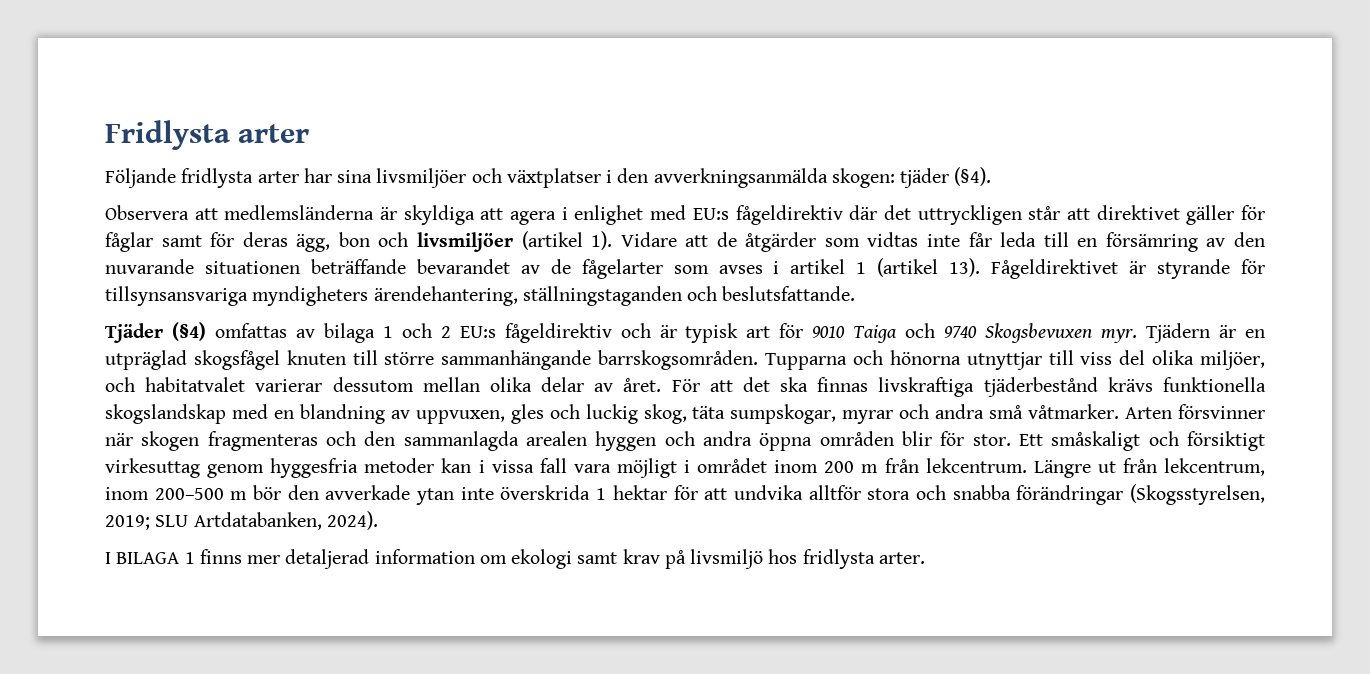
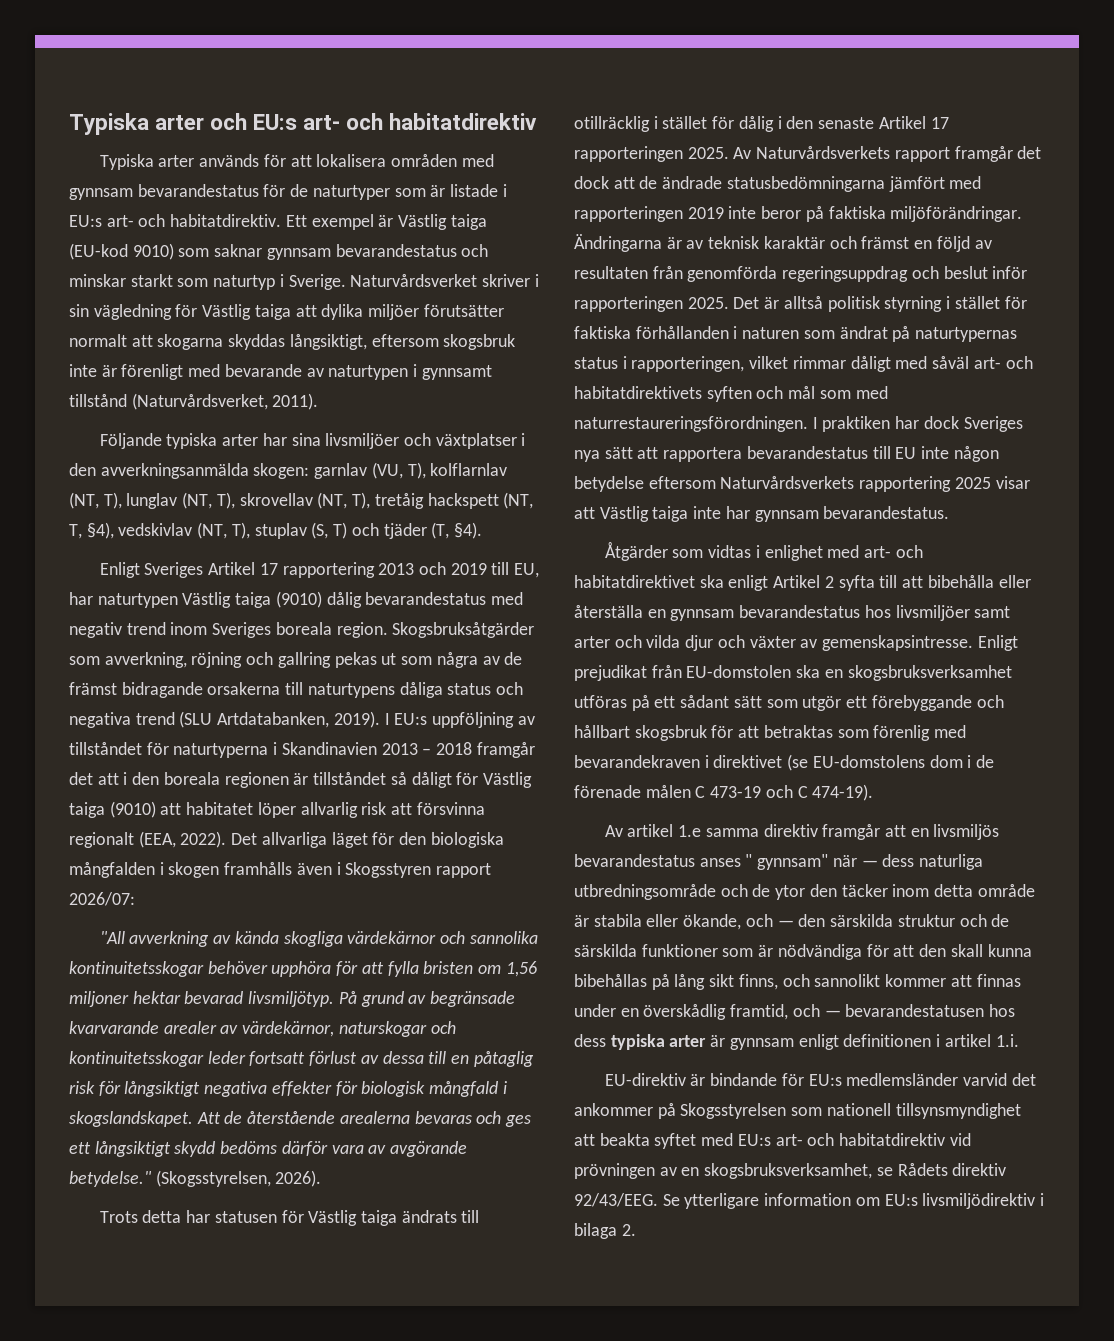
- Fridlysta arter
+ Typiska arter och EU:s art- och habitatdirektiv
+ Typiska arter används för att lokalisera områden med gynnsam bevarandestatus för de naturtyper som är listade i EU:s art- och habitatdirektiv. Ett exempel är Västlig taiga (EU-kod 9010) som saknar gynnsam bevarandestatus och minskar starkt som naturtyp i Sverige. Naturvårdsverket skriver i sin vägledning för Västlig taiga att dylika miljöer förutsätter normalt att skogarna skyddas långsiktigt, eftersom skogsbruk inte är förenligt med bevarande av naturtypen i gynnsamt tillstånd (Naturvårdsverket, 2011).
- Följande fridlysta arter har sina livsmiljöer och växtplatser i den avverkningsanmälda skogen: tjäder (§4).
- Observera att medlemsländerna är skyldiga att agera i enlighet med EU:s fågeldirektiv där det uttryckligen står att direktivet gäller för fåglar samt för deras ägg, bon och livsmiljöer (artikel 1). Vidare att de åtgärder som vidtas inte får leda till en försämring av den nuvarande situationen beträffande bevarandet av de fågelarter som avses i artikel 1 (artikel 13). Fågeldirektivet är styrande för tillsynsansvariga myndigheters ärendehantering, ställningstaganden och beslutsfattande.
- Tjäder (§4) omfattas av bilaga 1 och 2 EU:s fågeldirektiv och är typisk art för 9010 Taiga och 9740 Skogsbevuxen myr. Tjädern är en utpräglad skogsfågel knuten till större sammanhängande barrskogsområden. Tupparna och hönorna utnyttjar till viss del olika miljöer, och habitatvalet varierar dessutom mellan olika delar av året. För att det ska finnas livskraftiga tjäderbestånd krävs funktionella skogslandskap med en blandning av uppvuxen, gles och luckig skog, täta sumpskogar, myrar och andra små våtmarker. Arten försvinner när skogen fragmenteras och den sammanlagda arealen hyggen och andra öppna områden blir för stor. Ett småskaligt och försiktigt virkesuttag genom hyggesfria metoder kan i vissa fall vara möjligt i området inom 200 m från lekcentrum. Längre ut från lekcentrum, inom 200–500 m bör den avverkade ytan inte överskrida 1 hektar för att undvika alltför stora och snabba förändringar (Skogsstyrelsen, 2019; SLU Artdatabanken, 2024).
- I BILAGA 1 finns mer detaljerad information om ekologi samt krav på livsmiljö hos fridlysta arter.
+ Följande typiska arter har sina livsmiljöer och växtplatser i den avverkningsanmälda skogen: garnlav (VU, T), kolflarnlav (NT, T), lunglav (NT, T), skrovellav (NT, T), tretåig hackspett (NT, T, §4), vedskivlav (NT, T), stuplav (S, T) och tjäder (T, §4).
+ Enligt Sveriges Artikel 17 rapportering 2013 och 2019 till EU, har naturtypen Västlig taiga (9010) dålig bevarandestatus med negativ trend inom Sveriges boreala region. Skogsbruksåtgärder som avverkning, röjning och gallring pekas ut som några av de främst bidragande orsakerna till naturtypens dåliga status och negativa trend (SLU Artdatabanken, 2019). I EU:s uppföljning av tillståndet för naturtyperna i Skandinavien 2013 – 2018 framgår det att i den boreala regionen är tillståndet så dåligt för Västlig taiga (9010) att habitatet löper allvarlig risk att försvinna regionalt (EEA, 2022). Det allvarliga läget för den biologiska mångfalden i skogen framhålls även i Skogsstyren rapport 2026/07:
+ "All avverkning av kända skogliga värdekärnor och sannolika kontinuitetsskogar behöver upphöra för att fylla bristen om 1,56 miljoner hektar bevarad livsmiljötyp. På grund av begränsade kvarvarande arealer av värdekärnor, naturskogar och kontinuitetsskogar leder fortsatt förlust av dessa till en påtaglig risk för långsiktigt negativa effekter för biologisk mångfald i skogslandskapet. Att de återstående arealerna bevaras och ges ett långsiktigt skydd bedöms därför vara av avgörande betydelse." (Skogsstyrelsen, 2026).
+ Trots detta har statusen för Västlig taiga ändrats till otillräcklig i stället för dålig i den senaste Artikel 17 rapporteringen 2025. Av Naturvårdsverkets rapport framgår det dock att de ändrade statusbedömningarna jämfört med rapporteringen 2019 inte beror på faktiska miljöförändringar. Ändringarna är av teknisk karaktär och främst en följd av resultaten från genomförda regeringsuppdrag och beslut inför rapporteringen 2025. Det är alltså politisk styrning i stället för faktiska förhållanden i naturen som ändrat på naturtypernas status i rapporteringen, vilket rimmar dåligt med såväl art- och habitatdirektivets syften och mål som med naturrestaureringsförordningen. I praktiken har dock Sveriges nya sätt att rapportera bevarandestatus till EU inte någon betydelse eftersom Naturvårdsverkets rapportering 2025 visar att Västlig taiga inte har gynnsam bevarandestatus.
+ Åtgärder som vidtas i enlighet med art- och habitatdirektivet ska enligt Artikel 2 syfta till att bibehålla eller återställa en gynnsam bevarandestatus hos livsmiljöer samt arter och vilda djur och växter av gemenskapsintresse. Enligt prejudikat från EU-domstolen ska en skogsbruksverksamhet utföras på ett sådant sätt som utgör ett förebyggande och hållbart skogsbruk för att betraktas som förenlig med bevarandekraven i direktivet (se EU-domstolens dom i de förenade målen C 473-19 och C 474-19).
+ Av artikel 1.e samma direktiv framgår att en livsmiljös bevarandestatus anses " gynnsam" när — dess naturliga utbredningsområde och de ytor den täcker inom detta område är stabila eller ökande, och — den särskilda struktur och de särskilda funktioner som är nödvändiga för att den skall kunna bibehållas på lång sikt finns, och sannolikt kommer att finnas under en överskådlig framtid, och — bevarandestatusen hos dess typiska arter är gynnsam enligt definitionen i artikel 1.i.
+ EU-direktiv är bindande för EU:s medlemsländer varvid det ankommer på Skogsstyrelsen som nationell tillsynsmyndighet att beakta syftet med EU:s art- och habitatdirektiv vid prövningen av en skogsbruksverksamhet, se Rådets direktiv 92/43/EEG. Se ytterligare information om EU:s livsmiljödirektiv i bilaga 2.

